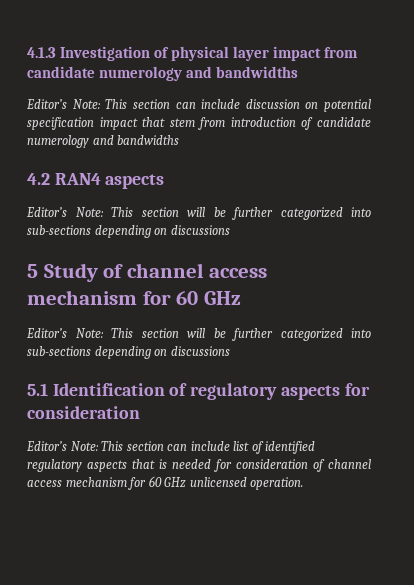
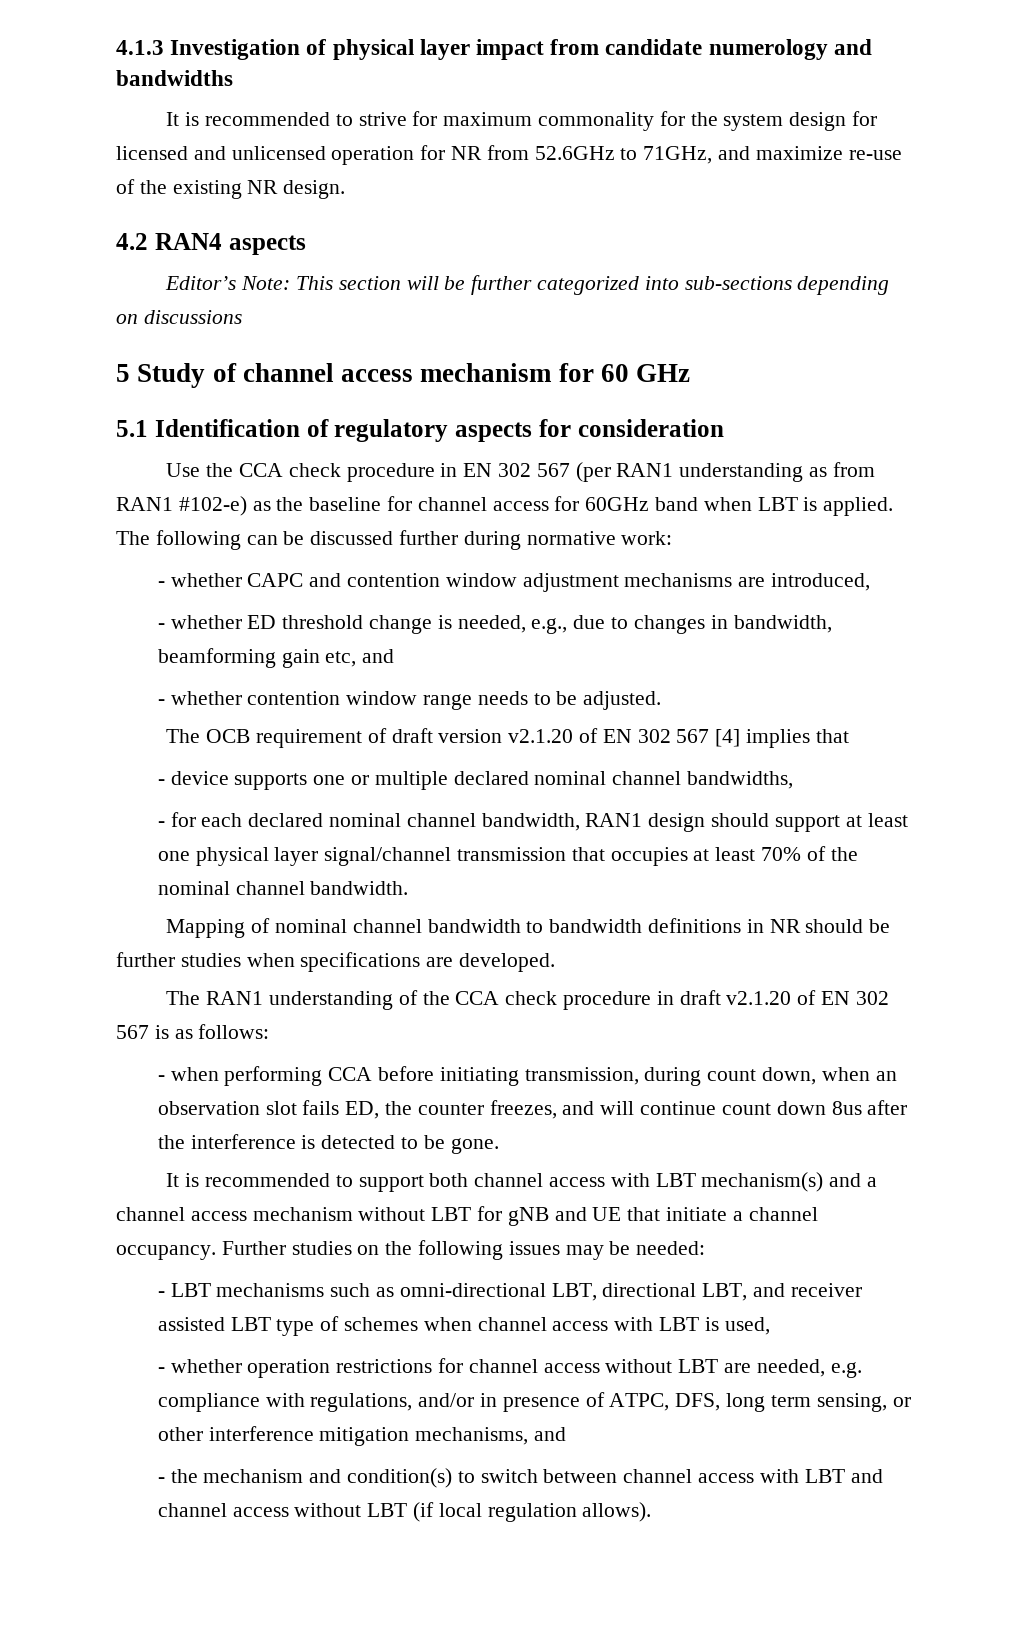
- Editor’s Note: This section can include discussion on potential specification impact that stem from introduction of candidate numerology and bandwidths
+ It is recommended to strive for maximum commonality for the system design for licensed and unlicensed operation for NR from 52.6GHz to 71GHz, and maximize re-use of the existing NR design.
  5 Study of channel access mechanism for 60 GHz
- Editor’s Note: This section will be further categorized into sub-sections depending on discussions
- Editor’s Note: This section can include list of identified regulatory aspects that is needed for consideration of channel access mechanism for 60 GHz unlicensed operation.
+ Use the CCA check procedure in EN 302 567 (per RAN1 understanding as from RAN1 #102-e) as the baseline for channel access for 60GHz band when LBT is applied. The following can be discussed further during normative work:
+ - whether CAPC and contention window adjustment mechanisms are introduced,
+ - whether ED threshold change is needed, e.g., due to changes in bandwidth, beamforming gain etc, and
+ - whether contention window range needs to be adjusted.
+ The OCB requirement of draft version v2.1.20 of EN 302 567 [4] implies that
+ - device supports one or multiple declared nominal channel bandwidths,
+ - for each declared nominal channel bandwidth, RAN1 design should support at least one physical layer signal/channel transmission that occupies at least 70% of the nominal channel bandwidth.
+ Mapping of nominal channel bandwidth to bandwidth definitions in NR should be further studies when specifications are developed.
+ The RAN1 understanding of the CCA check procedure in draft v2.1.20 of EN 302 567 is as follows:
+ - when performing CCA before initiating transmission, during count down, when an observation slot fails ED, the counter freezes, and will continue count down 8us after the interference is detected to be gone.
+ It is recommended to support both channel access with LBT mechanism(s) and a channel access mechanism without LBT for gNB and UE that initiate a channel occupancy. Further studies on the following issues may be needed:
+ - LBT mechanisms such as omni-directional LBT, directional LBT, and receiver assisted LBT type of schemes when channel access with LBT is used,
+ - whether operation restrictions for channel access without LBT are needed, e.g. compliance with regulations, and/or in presence of ATPC, DFS, long term sensing, or other interference mitigation mechanisms, and
+ - the mechanism and condition(s) to switch between channel access with LBT and channel access without LBT (if local regulation allows).

